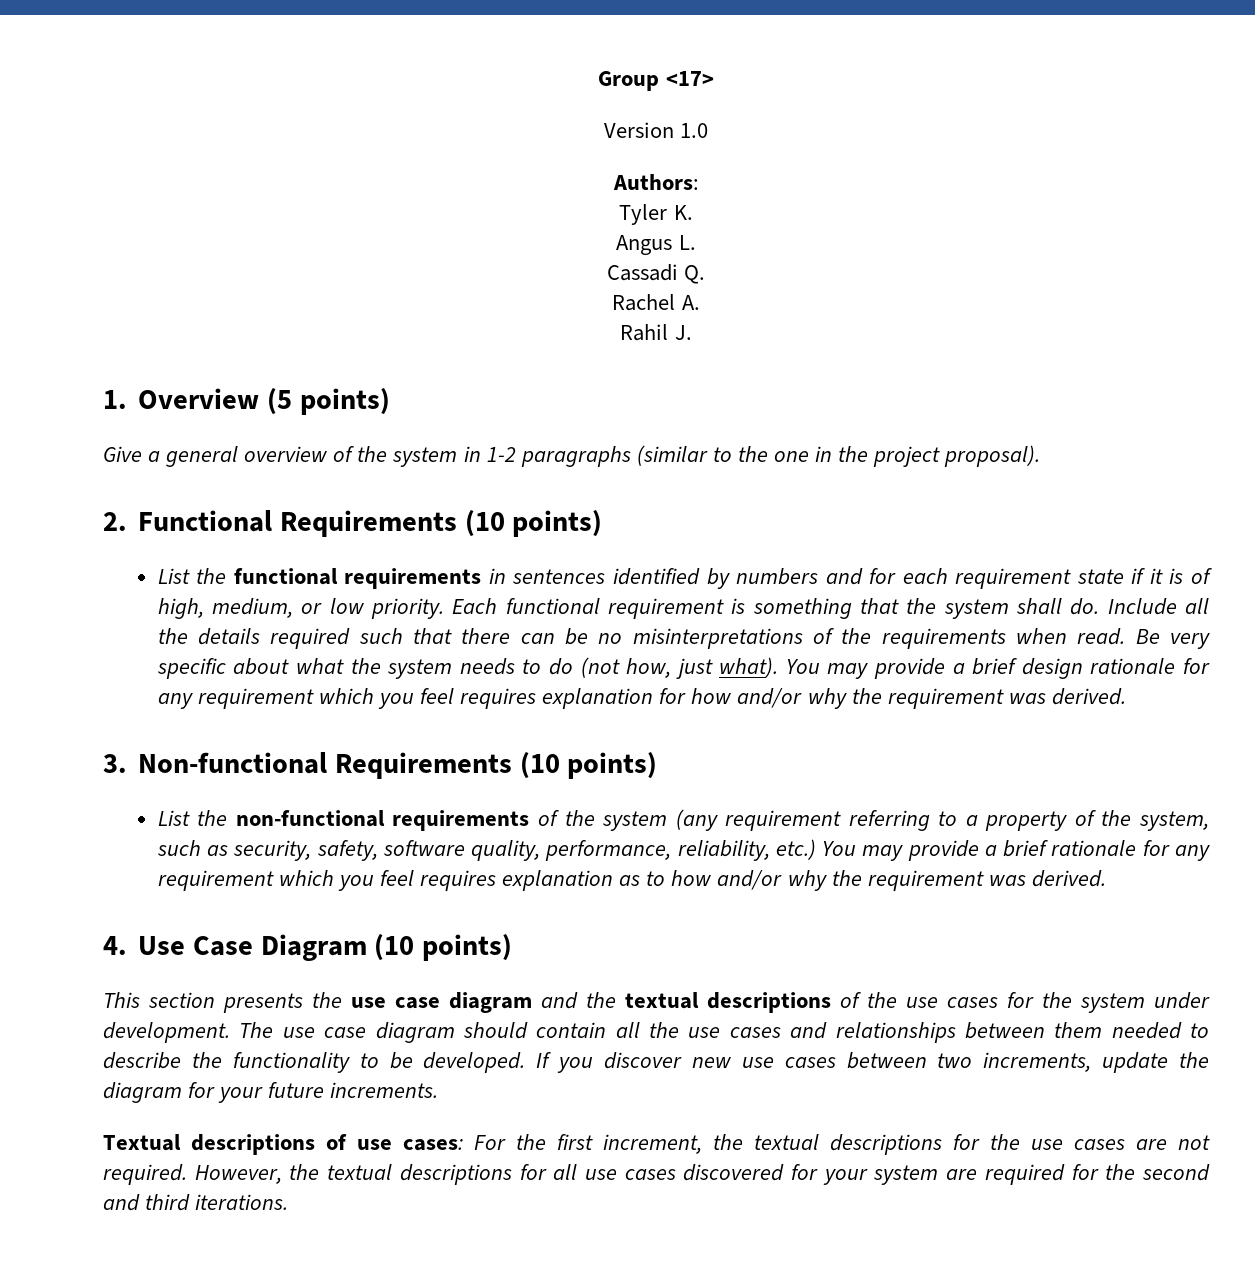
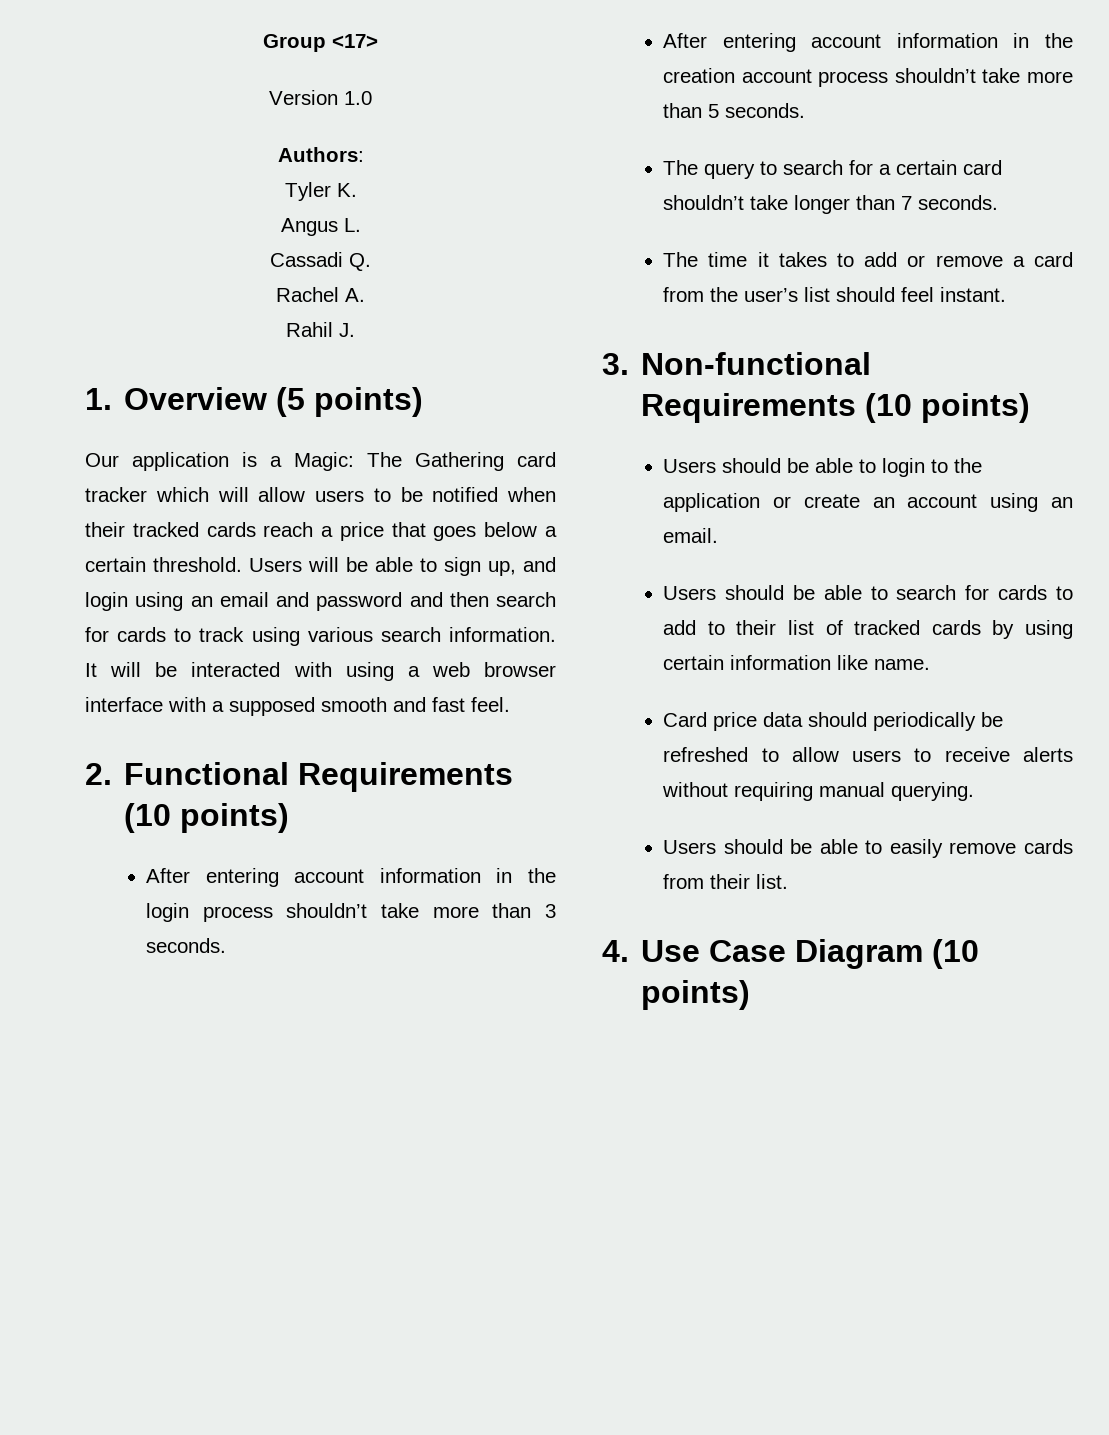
- Give a general overview of the system in 1-2 paragraphs (similar to the one in the project proposal).
+ Our application is a Magic: The Gathering card tracker which will allow users to be notified when their tracked cards reach a price that goes below a certain threshold. Users will be able to sign up, and login using an email and password and then search for cards to track using various search information. It will be interacted with using a web browser interface with a supposed smooth and fast feel.
- List the functional requirements in sentences identified by numbers and for each requirement state if it is of high, medium, or low priority. Each functional requirement is something that the system shall do. Include all the details required such that there can be no misinterpretations of the requirements when read. Be very specific about what the system needs to do (not how, just what). You may provide a brief design rationale for any requirement which you feel requires explanation for how and/or why the requirement was derived.
+ After entering account information in the login process shouldn’t take more than 3 seconds.
+ After entering account information in the creation account process shouldn’t take more than 5 seconds.
+ The query to search for a certain card shouldn’t take longer than 7 seconds.
+ The time it takes to add or remove a card from the user’s list should feel instant.
- List the non-functional requirements of the system (any requirement referring to a property of the system, such as security, safety, software quality, performance, reliability, etc.) You may provide a brief rationale for any requirement which you feel requires explanation as to how and/or why the requirement was derived.
+ Users should be able to login to the application or create an account using an email.
+ Users should be able to search for cards to add to their list of tracked cards by using certain information like name.
+ Card price data should periodically be refreshed to allow users to receive alerts without requiring manual querying.
+ Users should be able to easily remove cards from their list.
- This section presents the use case diagram and the textual descriptions of the use cases for the system under development. The use case diagram should contain all the use cases and relationships between them needed to describe the functionality to be developed. If you discover new use cases between two increments, update the diagram for your future increments.
- Textual descriptions of use cases: For the first increment, the textual descriptions for the use cases are not required. However, the textual descriptions for all use cases discovered for your system are required for the second and third iterations.

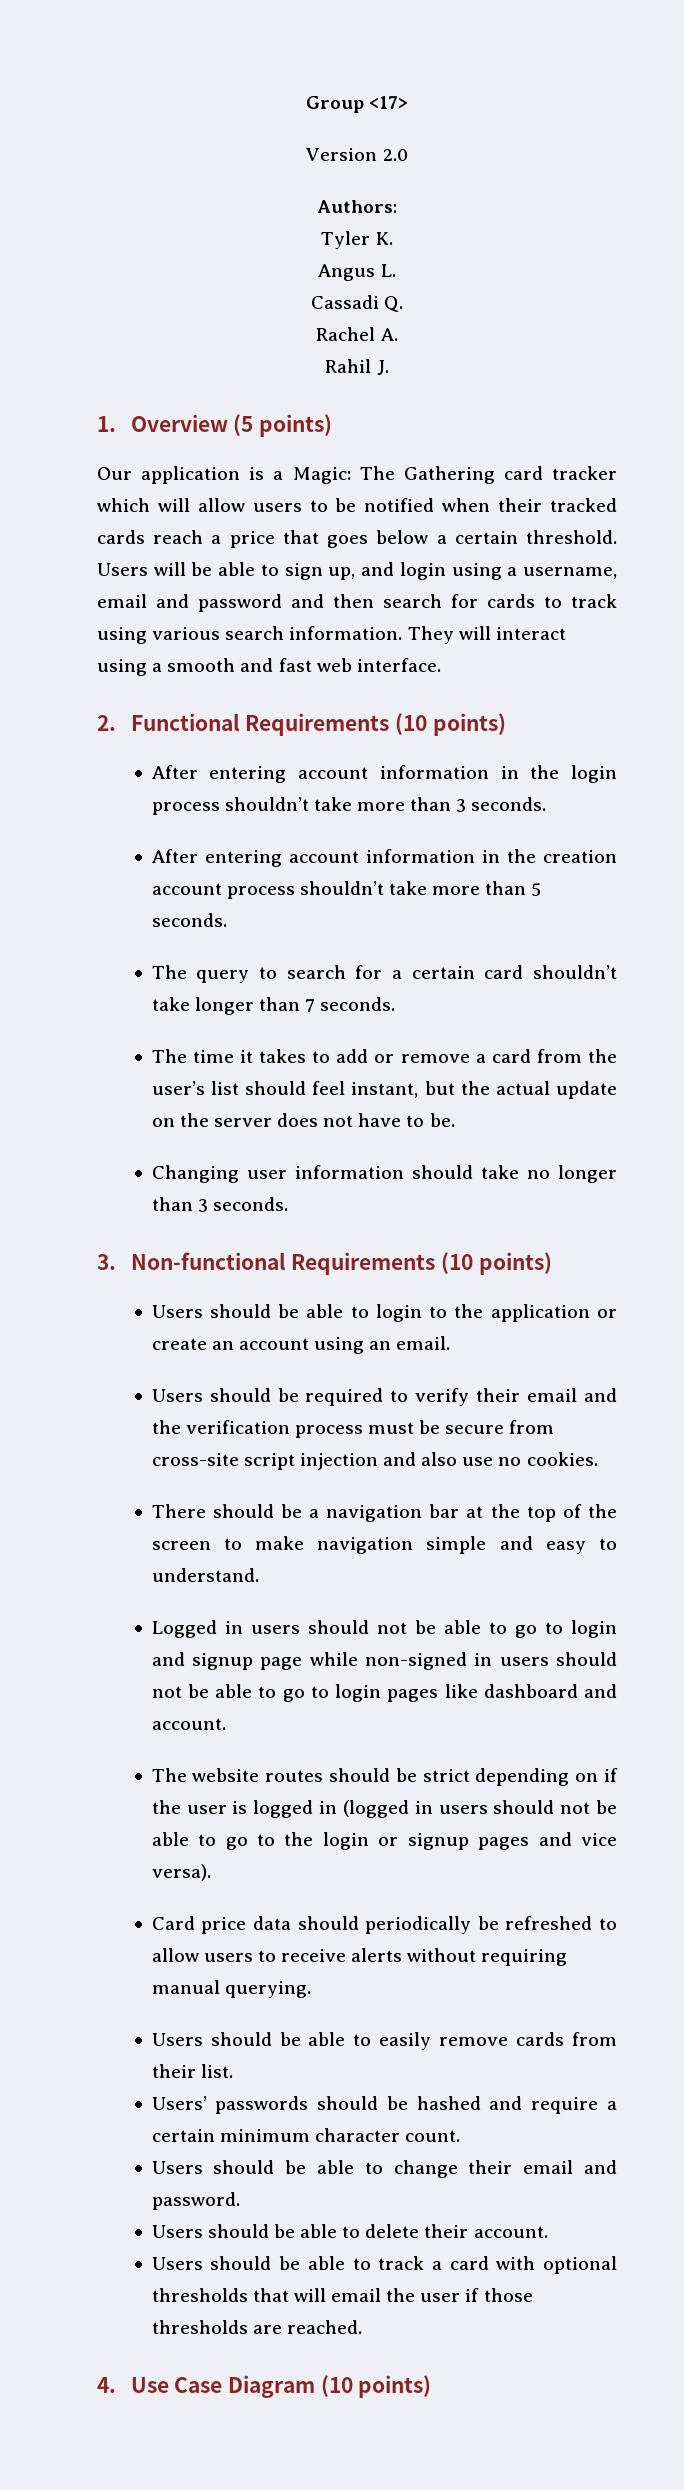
- Version 1.0
+ Version 2.0
- Users will be able to sign up, and login using an email and password and then search for cards to track using various search information.
+ Users will be able to sign up, and login using a username, email and password and then search for cards to track using various search information.
- It will be interacted with using a web browser interface with a supposed smooth and fast feel.
+ They will interact using a smooth and fast web interface.
- The time it takes to add or remove a card from the user’s list should feel instant.
+ The time it takes to add or remove a card from the user’s list should feel instant, but the actual update on the server does not have to be.
+ Changing user information should take no longer than 3 seconds.
- Users should be able to search for cards to add to their list of tracked cards by using certain information like name.
+ Users should be required to verify their email and the verification process must be secure from cross-site script injection and also use no cookies.
+ There should be a navigation bar at the top of the screen to make navigation simple and easy to understand.
+ Logged in users should not be able to go to login and signup page while non-signed in users should not be able to go to login pages like dashboard and account.
+ The website routes should be strict depending on if the user is logged in (logged in users should not be able to go to the login or signup pages and vice versa).
+ Users’ passwords should be hashed and require a certain minimum character count.
+ Users should be able to change their email and password.
+ Users should be able to delete their account.
+ Users should be able to track a card with optional thresholds that will email the user if those thresholds are reached.

